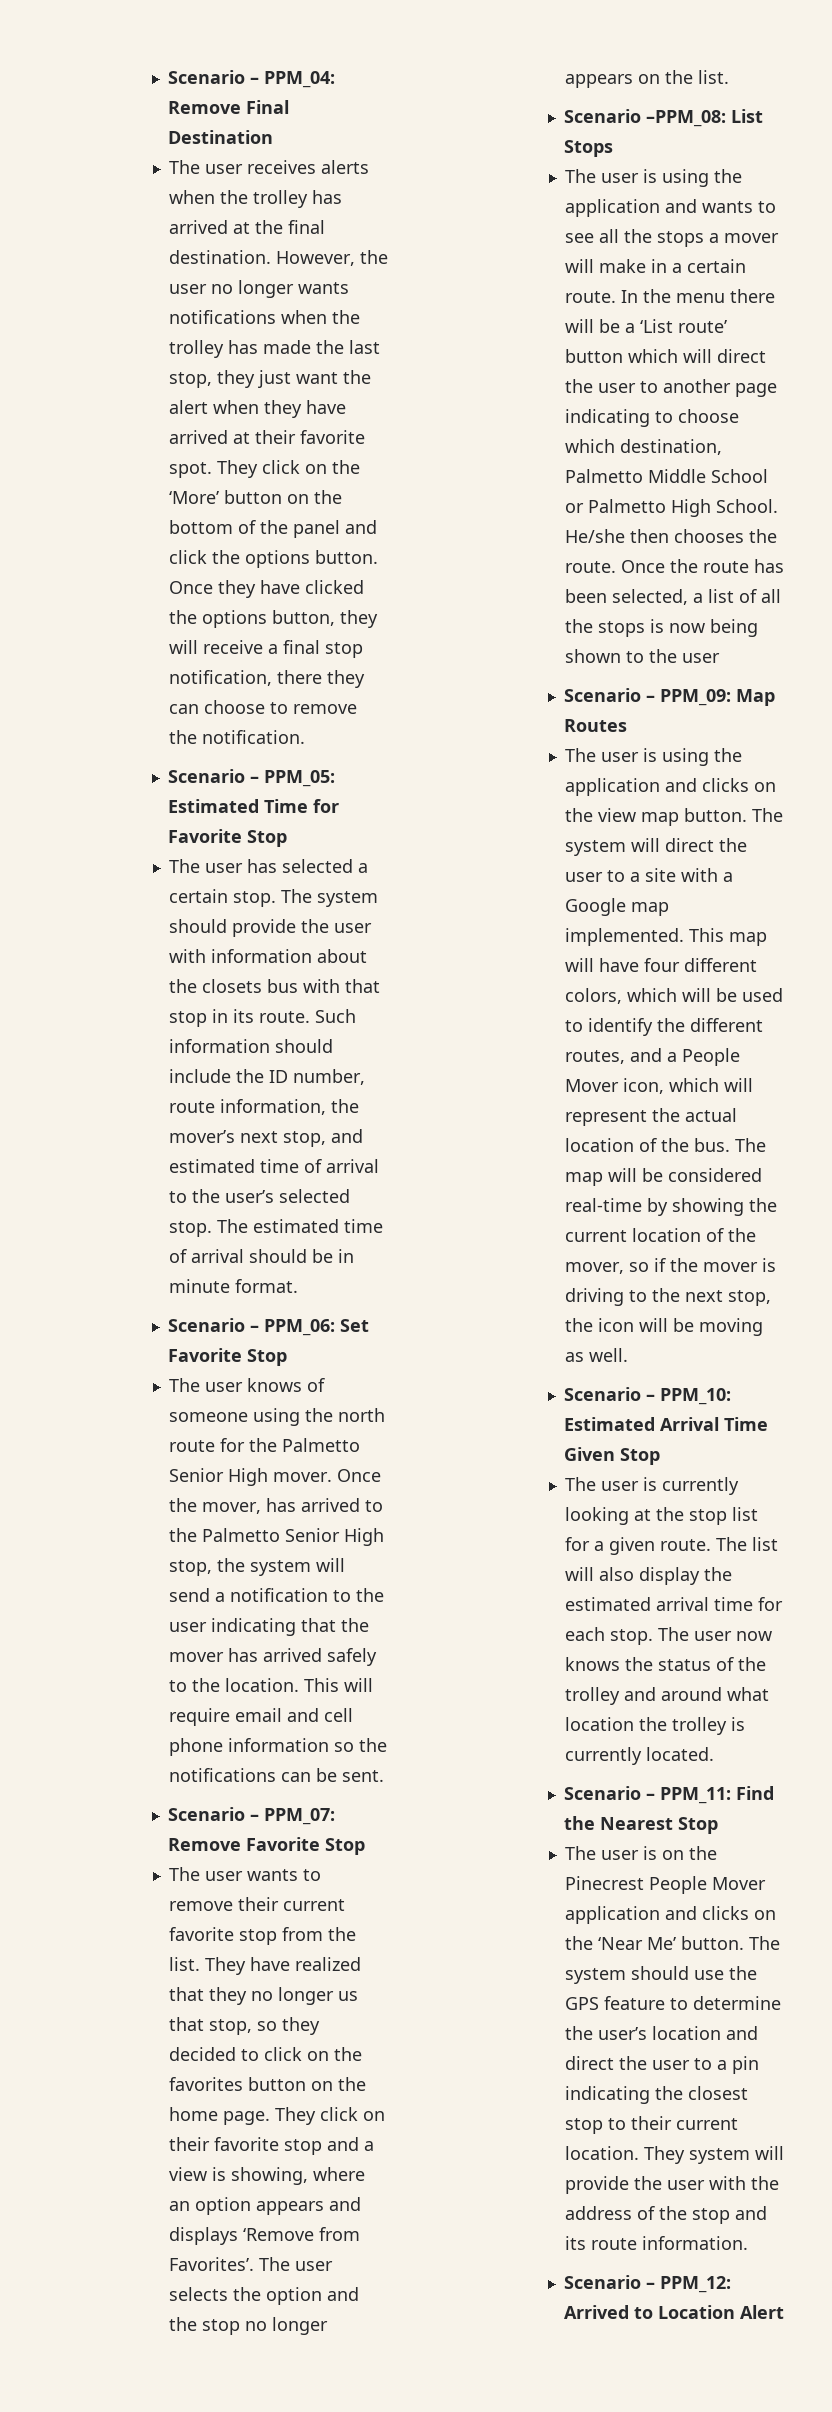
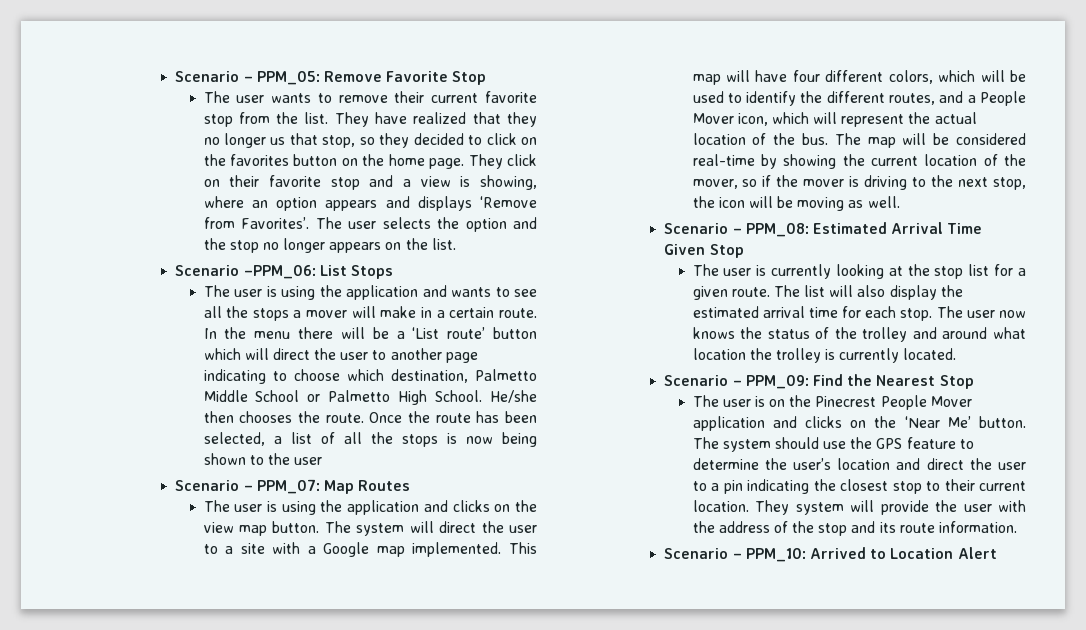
- Scenario – PPM_04: Remove Final Destination
- The user receives alerts when the trolley has arrived at the final destination. However, the user no longer wants notifications when the trolley has made the last stop, they just want the alert when they have arrived at their favorite spot. They click on the ‘More’ button on the bottom of the panel and click the options button. Once they have clicked the options button, they will receive a final stop notification, there they can choose to remove the notification.
- Scenario – PPM_05: Estimated Time for Favorite Stop
- The user has selected a certain stop. The system should provide the user with information about the closets bus with that stop in its route. Such information should include the ID number, route information, the mover’s next stop, and estimated time of arrival to the user’s selected stop. The estimated time of arrival should be in minute format.
- Scenario – PPM_06: Set Favorite Stop
- The user knows of someone using the north route for the Palmetto Senior High mover. Once the mover, has arrived to the Palmetto Senior High stop, the system will send a notification to the user indicating that the mover has arrived safely to the location. This will require email and cell phone information so the notifications can be sent.
- Scenario – PPM_07: Remove Favorite Stop
+ Scenario – PPM_05: Remove Favorite Stop
- Scenario –PPM_08: List Stops
+ Scenario –PPM_06: List Stops
- Scenario – PPM_09: Map Routes
+ Scenario – PPM_07: Map Routes
- Scenario – PPM_10: Estimated Arrival Time Given Stop
+ Scenario – PPM_08: Estimated Arrival Time Given Stop
- Scenario – PPM_11: Find the Nearest Stop
+ Scenario – PPM_09: Find the Nearest Stop
- Scenario – PPM_12: Arrived to Location Alert
+ Scenario – PPM_10: Arrived to Location Alert

